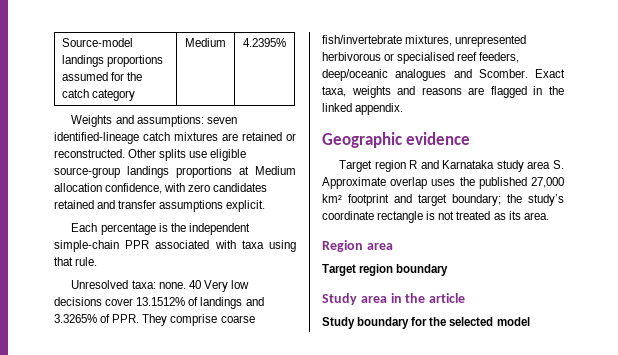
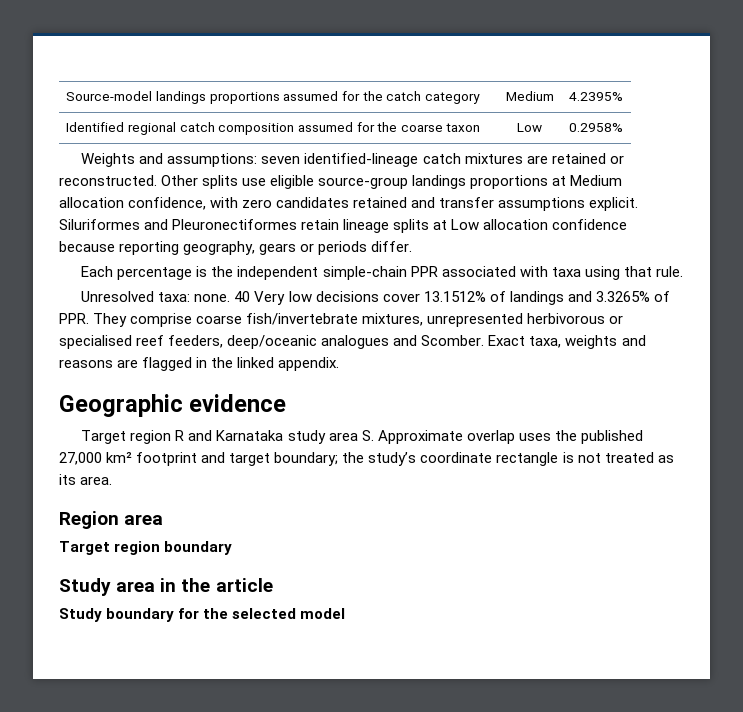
+ Identified regional catch composition assumed for the coarse taxon | Low | 0.2958%
+ Siluriformes and Pleuronectiformes retain lineage splits at Low allocation confidence because reporting geography, gears or periods differ.

